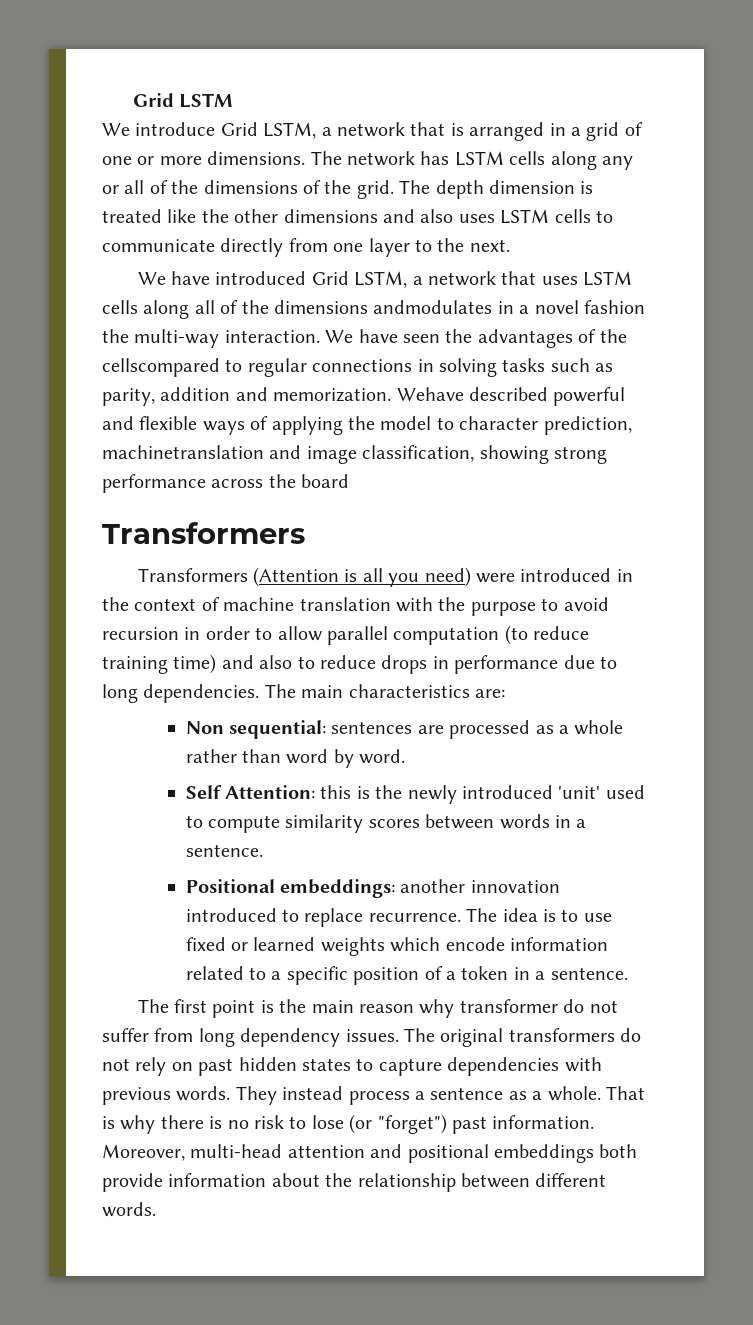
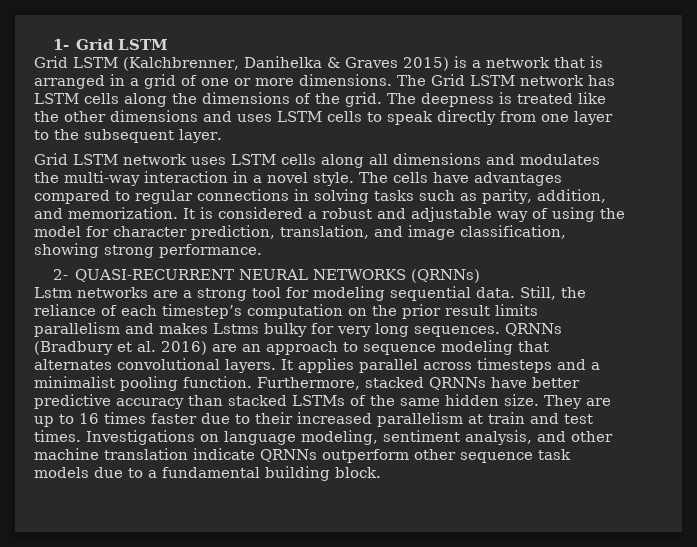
- Grid LSTM
+ 1- Grid LSTM
- We introduce Grid LSTM, a network that is arranged in a grid of one or more dimensions.
+ Grid LSTM (Kalchbrenner, Danihelka & Graves 2015) is a network that is arranged in a grid of one or more dimensions.
- The network has LSTM cells along any or all of the dimensions of the grid.
+ The Grid LSTM network has LSTM cells along the dimensions of the grid.
- The depth dimension is treated like the other dimensions and also uses LSTM cells to communicate directly from one layer to the next.
- We have introduced Grid LSTM, a network that uses LSTM cells along all of the dimensions andmodulates in a novel fashion the multi-way interaction. We have seen the advantages of the cellscompared to regular connections in solving tasks such as parity, addition and memorization.
+ The deepness is treated like the other dimensions and uses LSTM cells to speak directly from one layer to the subsequent layer.
+ Grid LSTM network uses LSTM cells along all dimensions and modulates the multi-way interaction in a novel style. The cells have advantages compared to regular connections in solving tasks such as parity, addition, and memorization.
- Wehave described powerful and flexible ways of applying the model to character prediction, machinetranslation and image classification, showing strong performance across the board
- Transformers
- Transformers (Attention is all you need) were introduced in the context of machine translation with the purpose to avoid recursion in order to allow parallel computation (to reduce training time) and also to reduce drops in performance due to long dependencies. The main characteristics are:
- Non sequential: sentences are processed as a whole rather than word by word.
- Self Attention: this is the newly introduced 'unit' used to compute similarity scores between words in a sentence.
- Positional embeddings: another innovation introduced to replace recurrence. The idea is to use fixed or learned weights which encode information related to a specific position of a token in a sentence.
- The first point is the main reason why transformer do not suffer from long dependency issues. The original transformers do not rely on past hidden states to capture dependencies with previous words. They instead process a sentence as a whole. That is why there is no risk to lose (or "forget") past information. Moreover, multi-head attention and positional embeddings both provide information about the relationship between different words.
+ It is considered a robust and adjustable way of using the model for character prediction, translation, and image classification, showing strong performance.
+ 2- QUASI-RECURRENT NEURAL NETWORKS (QRNNs)
+ Lstm networks are a strong tool for modeling sequential data. Still, the reliance of each timestep’s computation on the prior result limits parallelism and makes Lstms bulky for very long sequences. QRNNs (Bradbury et al. 2016) are an approach to sequence modeling that alternates convolutional layers. It applies parallel across timesteps and a minimalist pooling function. Furthermore, stacked QRNNs have better predictive accuracy than stacked LSTMs of the same hidden size. They are up to 16 times faster due to their increased parallelism at train and test times. Investigations on language modeling, sentiment analysis, and other machine translation indicate QRNNs outperform other sequence task models due to a fundamental building block.

